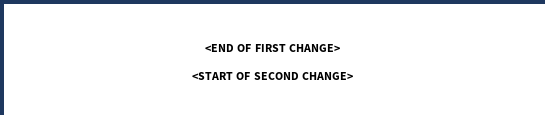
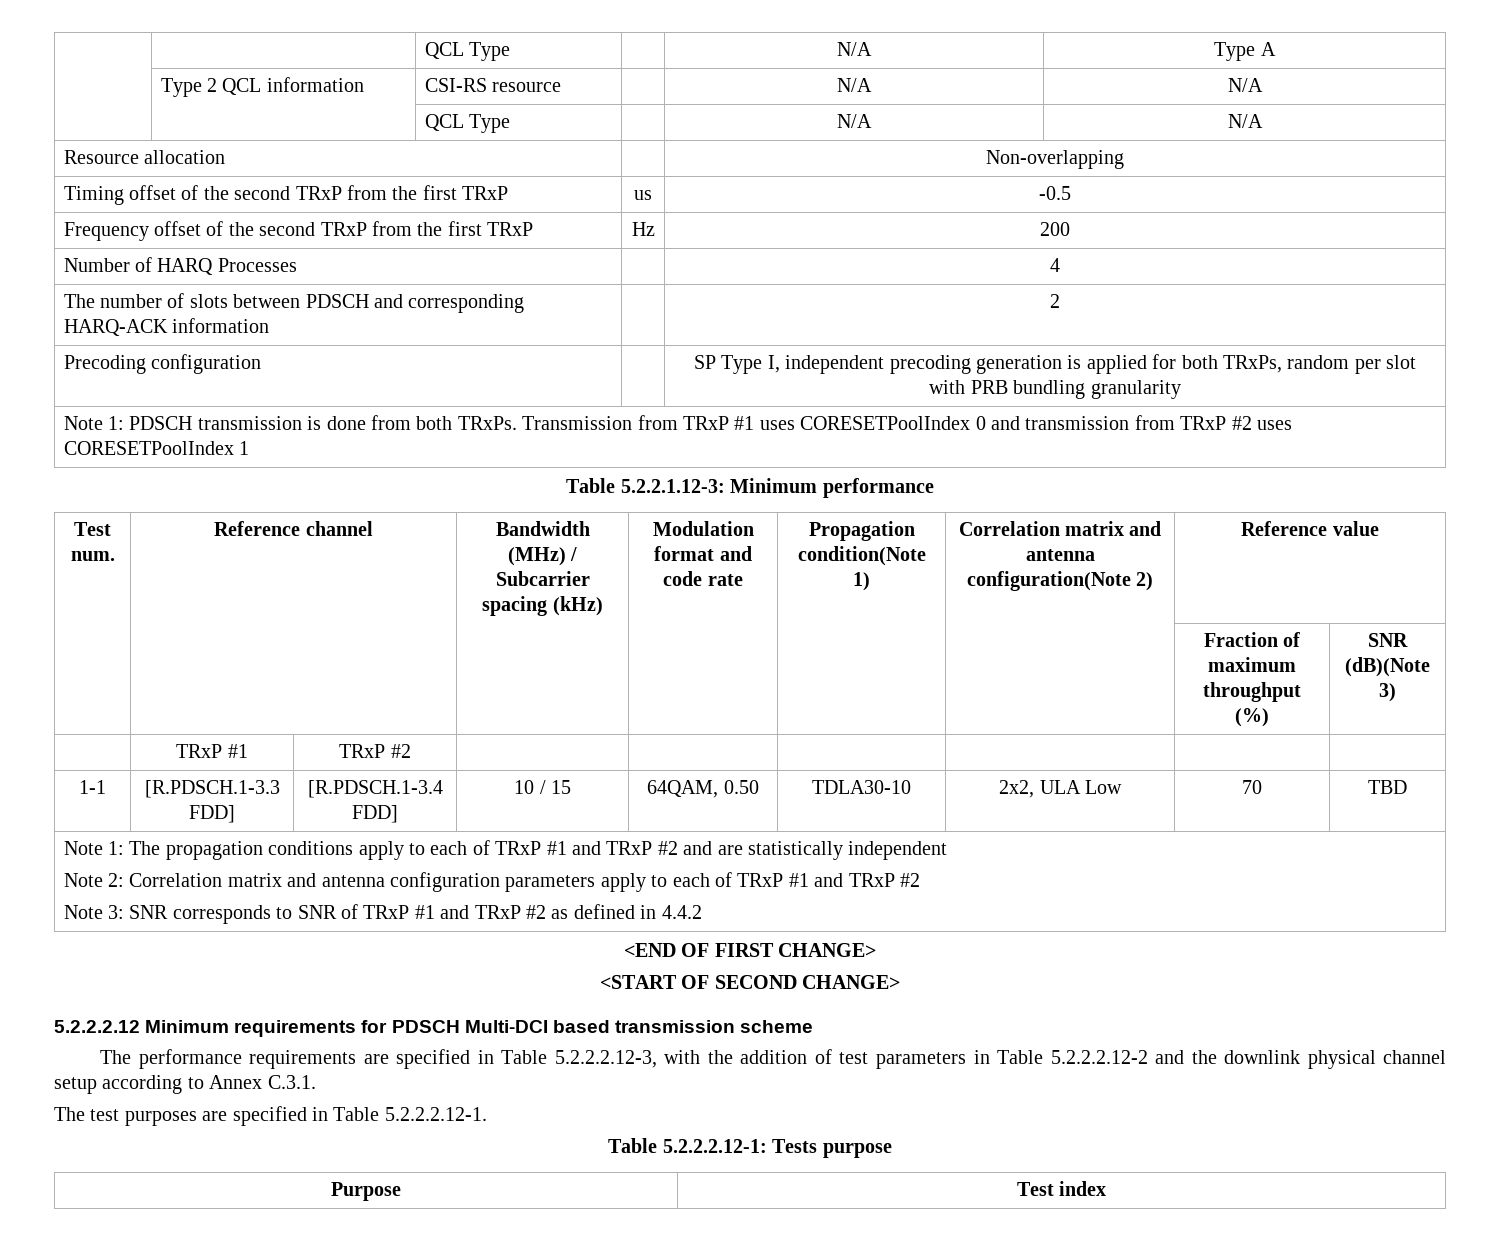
+ | | QCL Type | | N/A | Type A
+ | Type 2 QCL information | CSI-RS resource | | N/A | N/A
+ | | QCL Type | | N/A | N/A
+ Resource allocation | | Non-overlapping
+ Timing offset of the second TRxP from the first TRxP | us | -0.5
+ Frequency offset of the second TRxP from the first TRxP | Hz | 200
+ Number of HARQ Processes | | 4
+ The number of slots between PDSCH and corresponding HARQ-ACK information | | 2
+ Precoding configuration | | SP Type I, independent precoding generation is applied for both TRxPs, random per slot with PRB bundling granularity
+ Note 1: PDSCH transmission is done from both TRxPs. Transmission from TRxP #1 uses CORESETPoolIndex 0 and transmission from TRxP #2 uses CORESETPoolIndex 1
+ Table 5.2.2.1.12-3: Minimum performance
+ Test num. | Reference channel | Bandwidth (MHz) / Subcarrier spacing (kHz) | Modulation format and code rate | Propagation condition(Note 1) | Correlation matrix and antenna configuration(Note 2) | Reference value
+ | | | | | | Fraction of maximum throughput (%) | SNR (dB)(Note 3)
+ | TRxP #1 | TRxP #2 | | | | | |
+ 1-1 | [R.PDSCH.1-3.3 FDD] | [R.PDSCH.1-3.4 FDD] | 10 / 15 | 64QAM, 0.50 | TDLA30-10 | 2x2, ULA Low | 70 | TBD
+ Note 1: The propagation conditions apply to each of TRxP #1 and TRxP #2 and are statistically independent
+ Note 2: Correlation matrix and antenna configuration parameters apply to each of TRxP #1 and TRxP #2
+ Note 3: SNR corresponds to SNR of TRxP #1 and TRxP #2 as defined in 4.4.2
+ 5.2.2.2.12 Minimum requirements for PDSCH Multi-DCI based transmission scheme
+ The performance requirements are specified in Table 5.2.2.2.12-3, with the addition of test parameters in Table 5.2.2.2.12-2 and the downlink physical channel setup according to Annex C.3.1.
+ The test purposes are specified in Table 5.2.2.2.12-1.
+ Table 5.2.2.2.12-1: Tests purpose
+ Purpose | Test index

